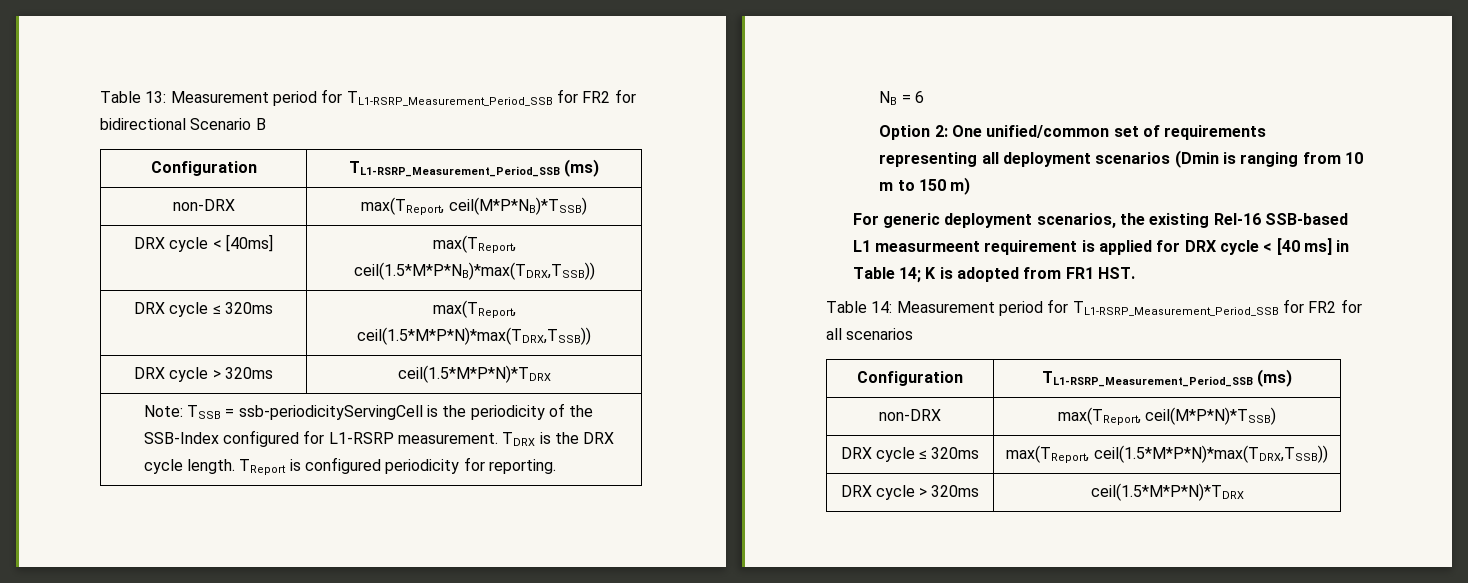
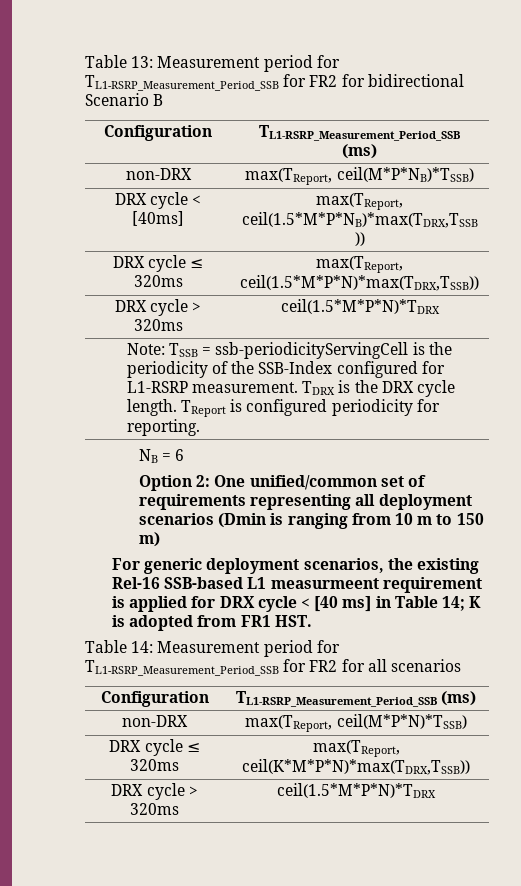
  non-DRX | max(TReport, ceil(M*P*N)*TSSB)
- DRX cycle ≤ 320ms | max(TReport, ceil(1.5*M*P*N)*max(TDRX,TSSB))
+ DRX cycle ≤ 320ms | max(TReport, ceil(K*M*P*N)*max(TDRX,TSSB))

